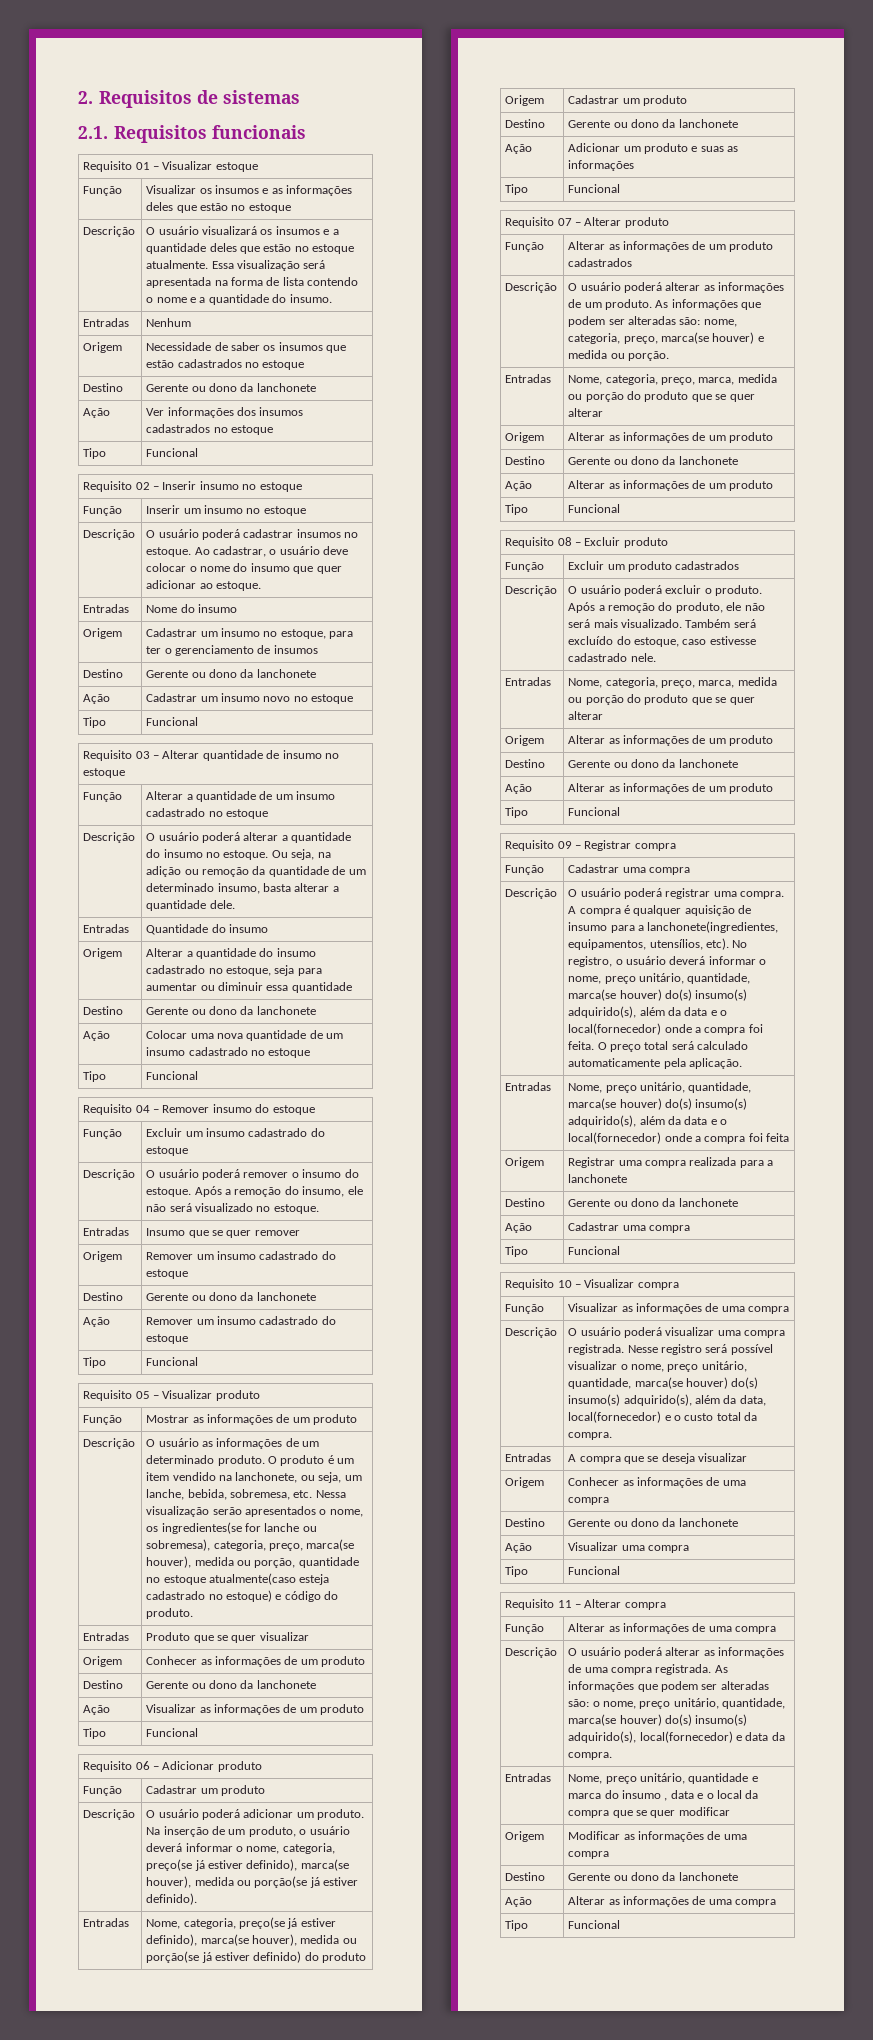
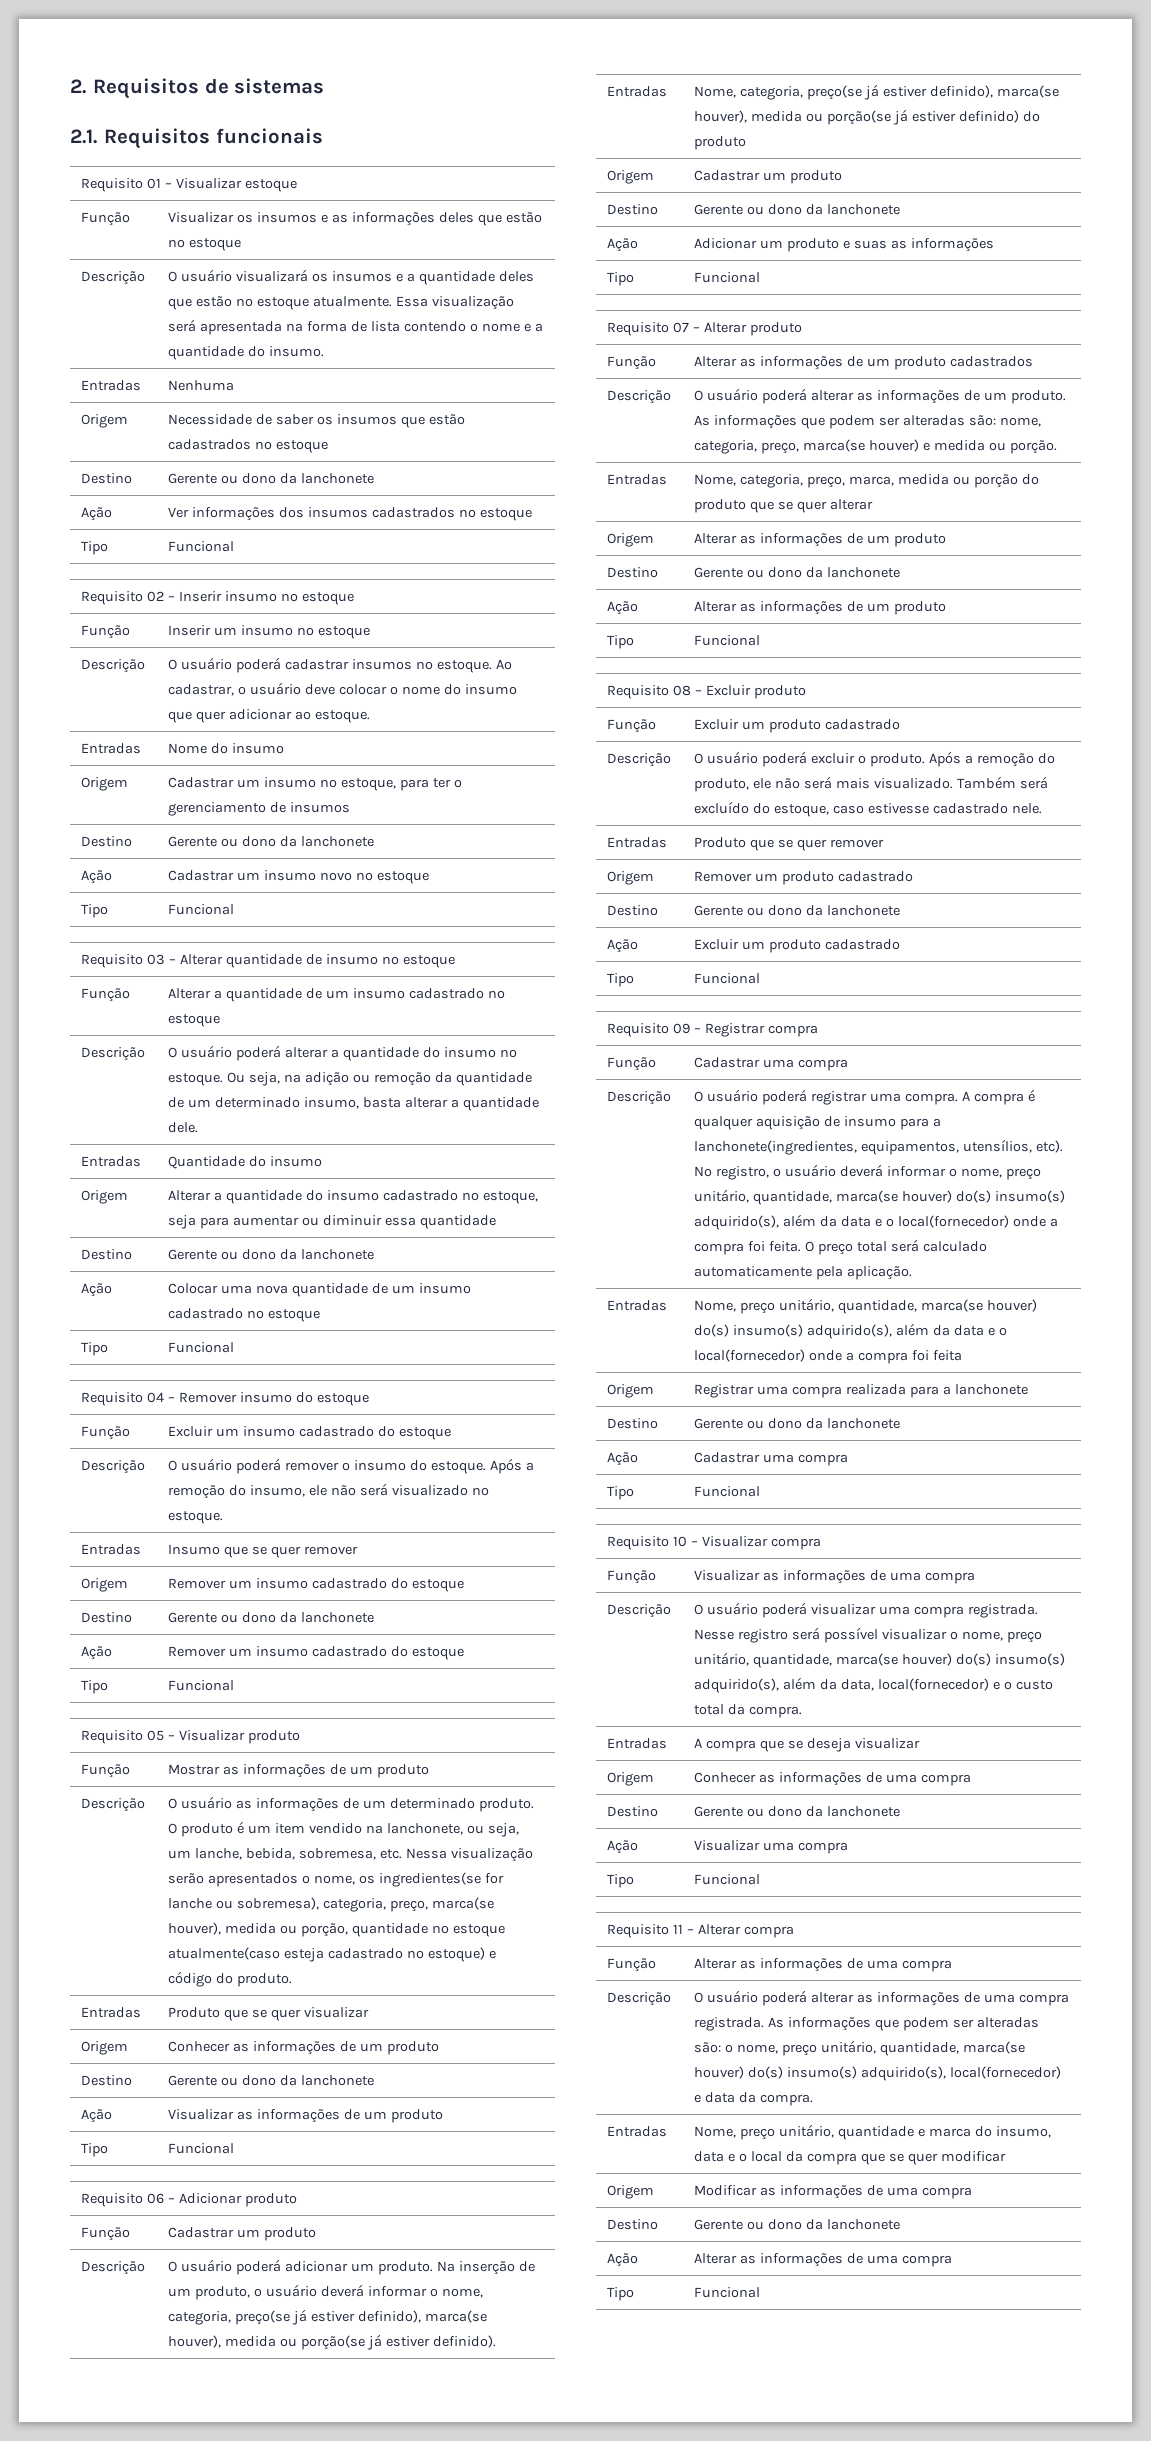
- Entradas | Nenhum
+ Entradas | Nenhuma
- Função | Excluir um produto cadastrados
+ Função | Excluir um produto cadastrado
  Descrição | O usuário poderá excluir o produto. Após a remoção do produto, ele não será mais visualizado. Também será excluído do estoque, caso estivesse cadastrado nele.
- Entradas | Nome, categoria, preço, marca, medida ou porção do produto que se quer alterar
- Origem | Alterar as informações de um produto
+ Entradas | Produto que se quer remover
+ Origem | Remover um produto cadastrado
  Destino | Gerente ou dono da lanchonete
- Ação | Alterar as informações de um produto
+ Ação | Excluir um produto cadastrado
- Entradas | Nome, preço unitário, quantidade e marca do insumo , data e o local da compra que se quer modificar
+ Entradas | Nome, preço unitário, quantidade e marca do insumo, data e o local da compra que se quer modificar

